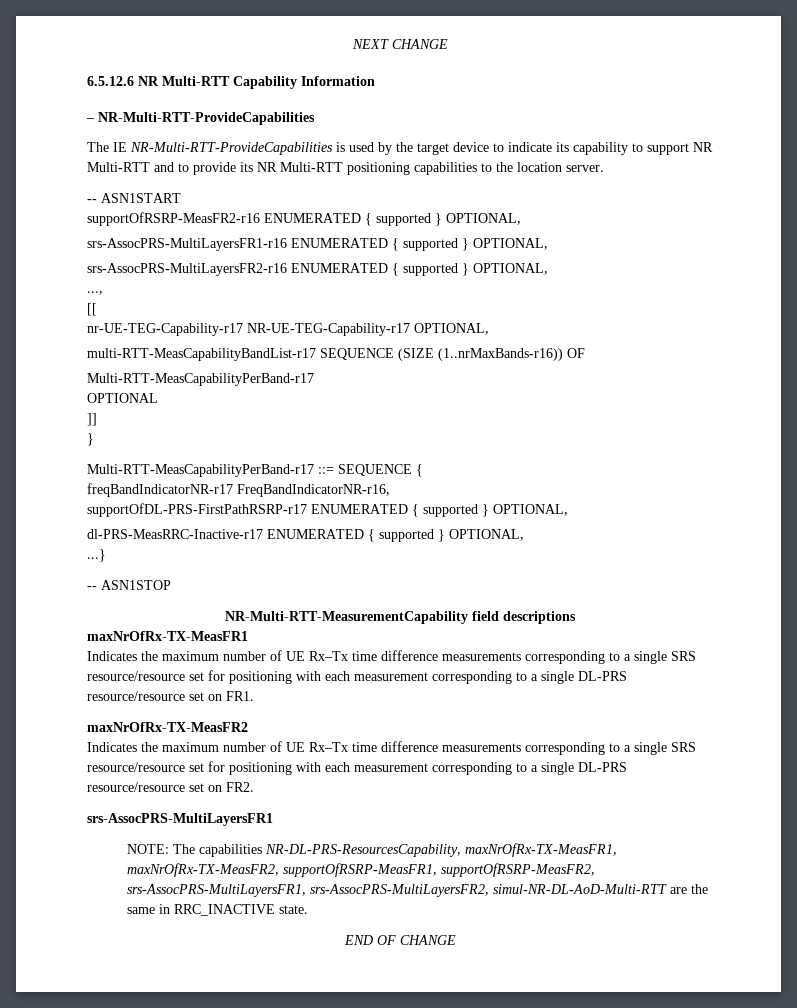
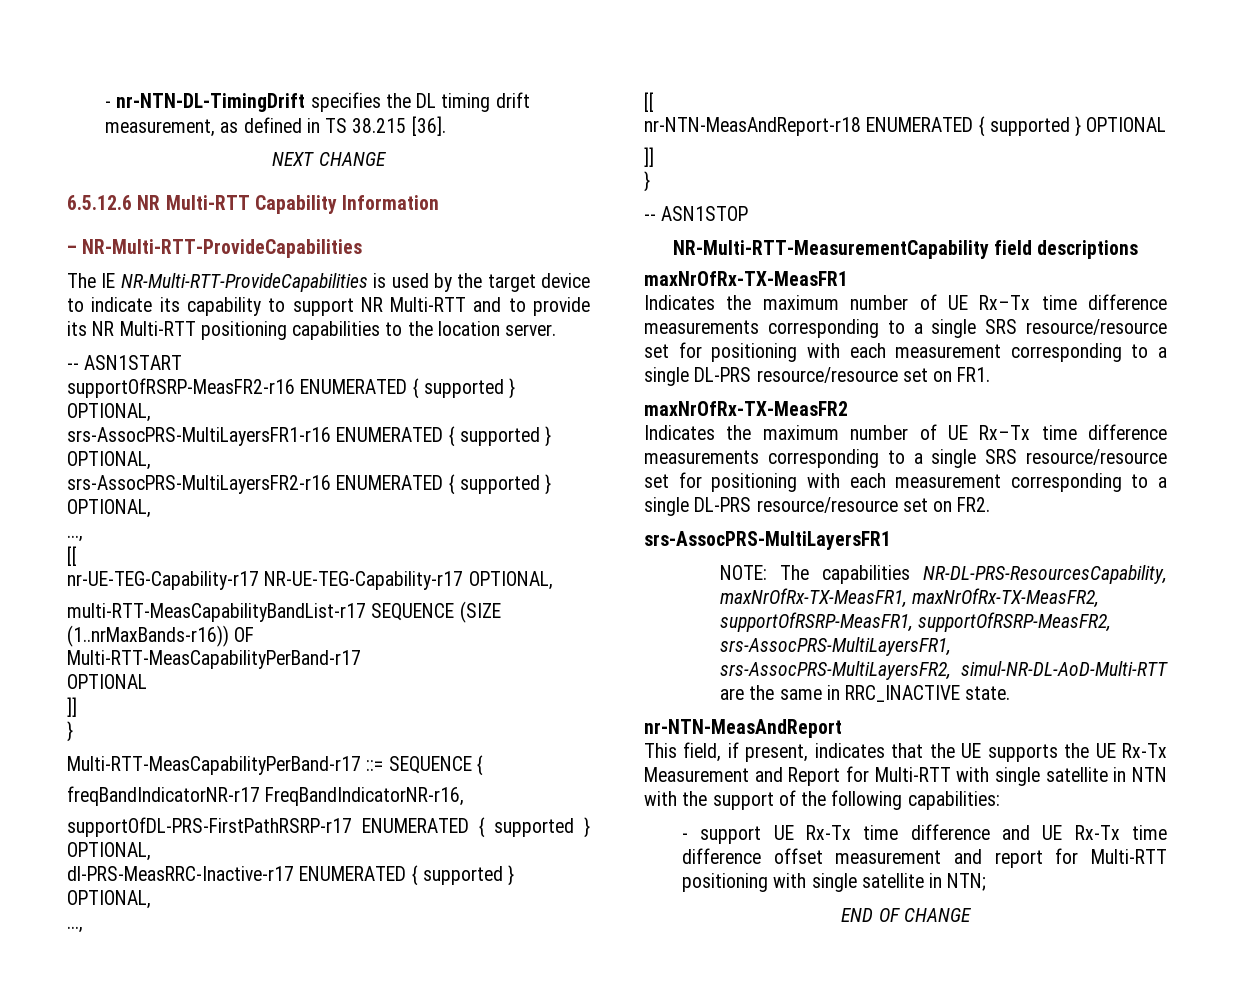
+ - nr-NTN-DL-TimingDrift specifies the DL timing drift measurement, as defined in TS 38.215 [36].
  dl-PRS-MeasRRC-Inactive-r17 ENUMERATED { supported } OPTIONAL,
- ...}
+ ...,
+ [[
+ nr-NTN-MeasAndReport-r18 ENUMERATED { supported } OPTIONAL
+ ]]
+ }
+ nr-NTN-MeasAndReport
+ This field, if present, indicates that the UE supports the UE Rx-Tx Measurement and Report for Multi-RTT with single satellite in NTN with the support of the following capabilities:
+ - support UE Rx-Tx time difference and UE Rx-Tx time difference offset measurement and report for Multi-RTT positioning with single satellite in NTN;

